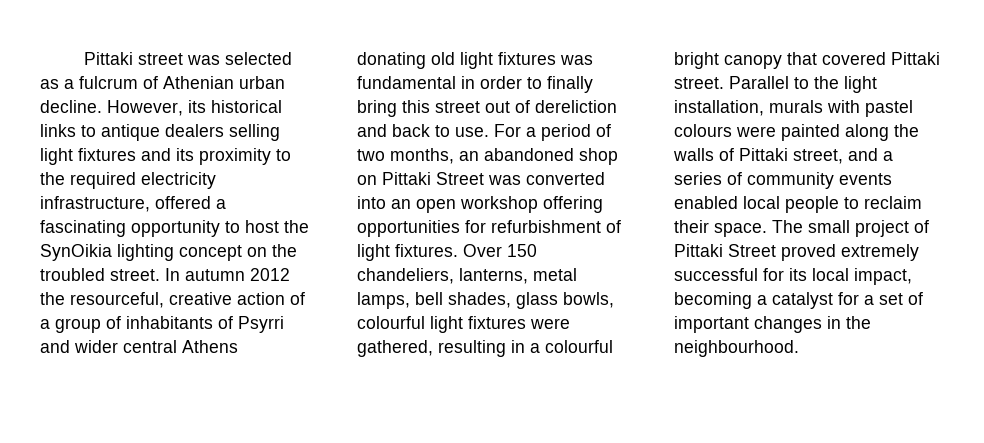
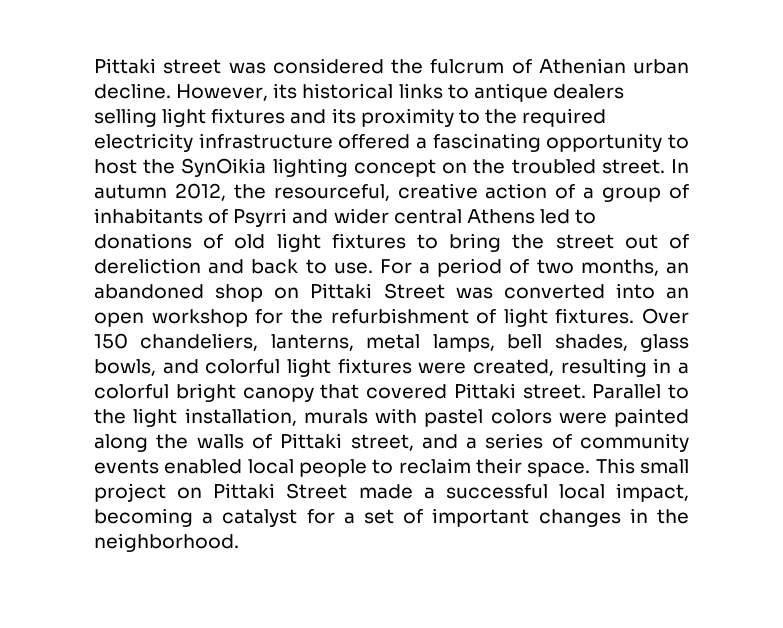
- Pittaki street was selected as a fulcrum of Athenian urban decline.
+ Pittaki street was considered the fulcrum of Athenian urban decline.
- However, its historical links to antique dealers selling light fixtures and its proximity to the required electricity infrastructure, offered a fascinating opportunity to host the SynOikia lighting concept on the troubled street.
+ However, its historical links to antique dealers selling light fixtures and its proximity to the required electricity infrastructure offered a fascinating opportunity to host the SynOikia lighting concept on the troubled street.
- In autumn 2012 the resourceful, creative action of a group of inhabitants of Psyrri and wider central Athens donating old light fixtures was fundamental in order to finally bring this street out of dereliction and back to use.
+ In autumn 2012, the resourceful, creative action of a group of inhabitants of Psyrri and wider central Athens led to donations of old light fixtures to bring the street out of dereliction and back to use.
- For a period of two months, an abandoned shop on Pittaki Street was converted into an open workshop offering opportunities for refurbishment of light fixtures.
+ For a period of two months, an abandoned shop on Pittaki Street was converted into an open workshop for the refurbishment of light fixtures.
- Over 150 chandeliers, lanterns, metal lamps, bell shades, glass bowls, colourful light fixtures were gathered, resulting in a colourful bright canopy that covered Pittaki street.
+ Over 150 chandeliers, lanterns, metal lamps, bell shades, glass bowls, and colorful light fixtures were created, resulting in a colorful bright canopy that covered Pittaki street.
- Parallel to the light installation, murals with pastel colours were painted along the walls of Pittaki street, and a series of community events enabled local people to reclaim their space.
+ Parallel to the light installation, murals with pastel colors were painted along the walls of Pittaki street, and a series of community events enabled local people to reclaim their space.
- The small project of Pittaki Street proved extremely successful for its local impact, becoming a catalyst for a set of important changes in the neighbourhood.
+ This small project on Pittaki Street made a successful local impact, becoming a catalyst for a set of important changes in the neighborhood.

